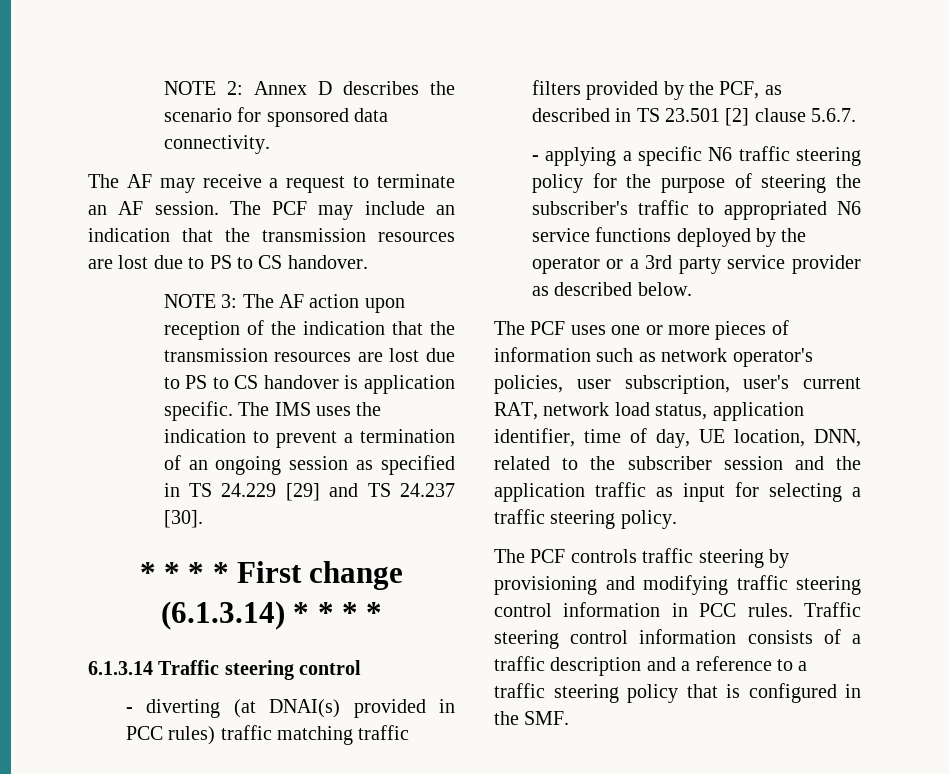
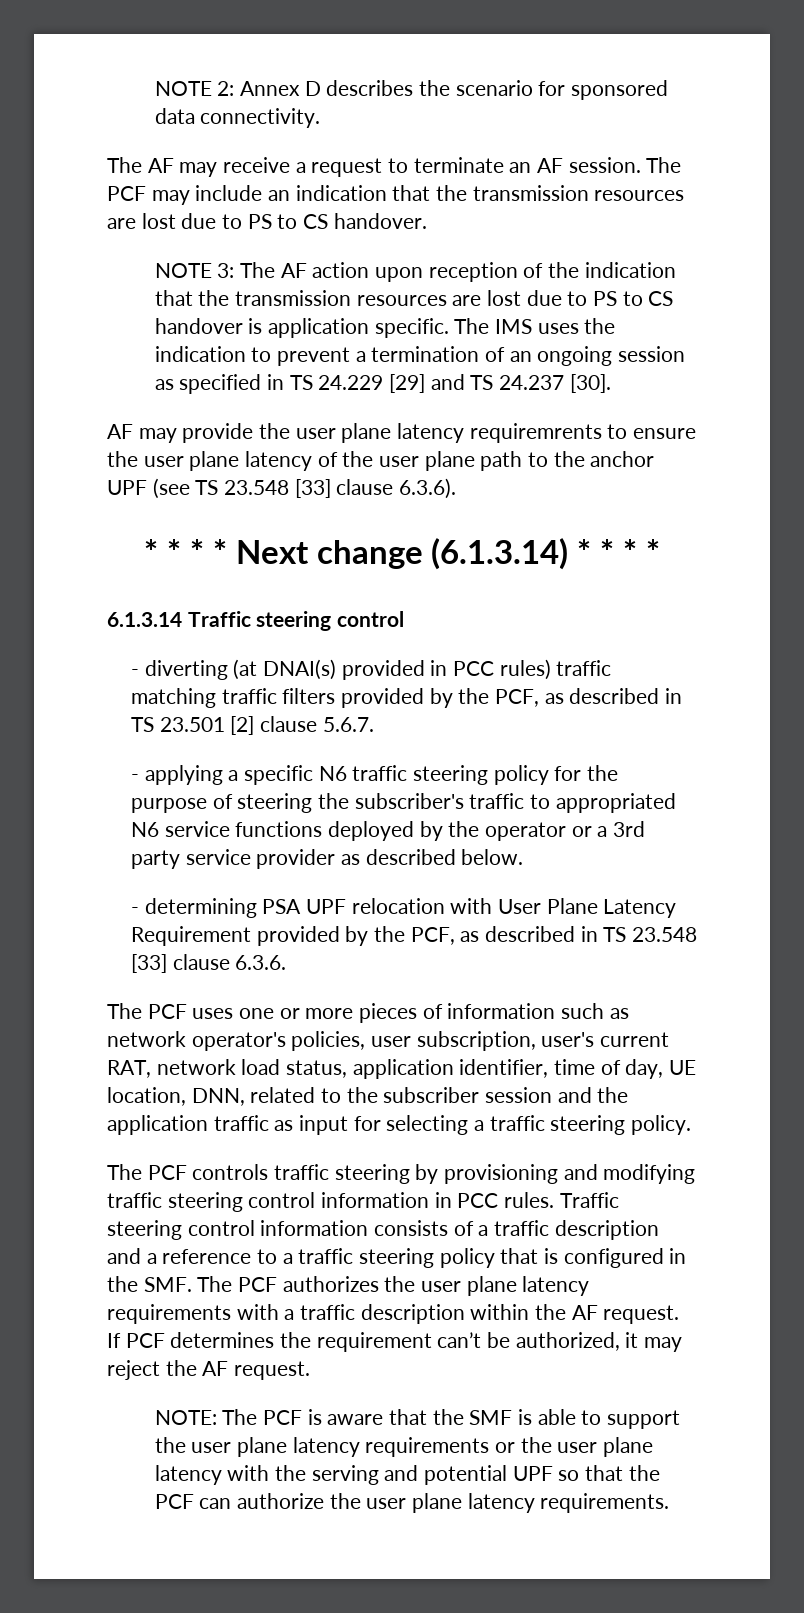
- * * * * First change (6.1.3.14) * * * *
+ AF may provide the user plane latency requiremrents to ensure the user plane latency of the user plane path to the anchor UPF (see TS 23.548 [33] clause 6.3.6).
+ * * * * Next change (6.1.3.14) * * * *
+ - determining PSA UPF relocation with User Plane Latency Requirement provided by the PCF, as described in TS 23.548 [33] clause 6.3.6.
- Traffic steering control information consists of a traffic description and a reference to a traffic steering policy that is configured in the SMF.
+ Traffic steering control information consists of a traffic description and a reference to a traffic steering policy that is configured in the SMF. The PCF authorizes the user plane latency requirements with a traffic description within the AF request. If PCF determines the requirement can’t be authorized, it may reject the AF request.
+ NOTE: The PCF is aware that the SMF is able to support the user plane latency requirements or the user plane latency with the serving and potential UPF so that the PCF can authorize the user plane latency requirements.

